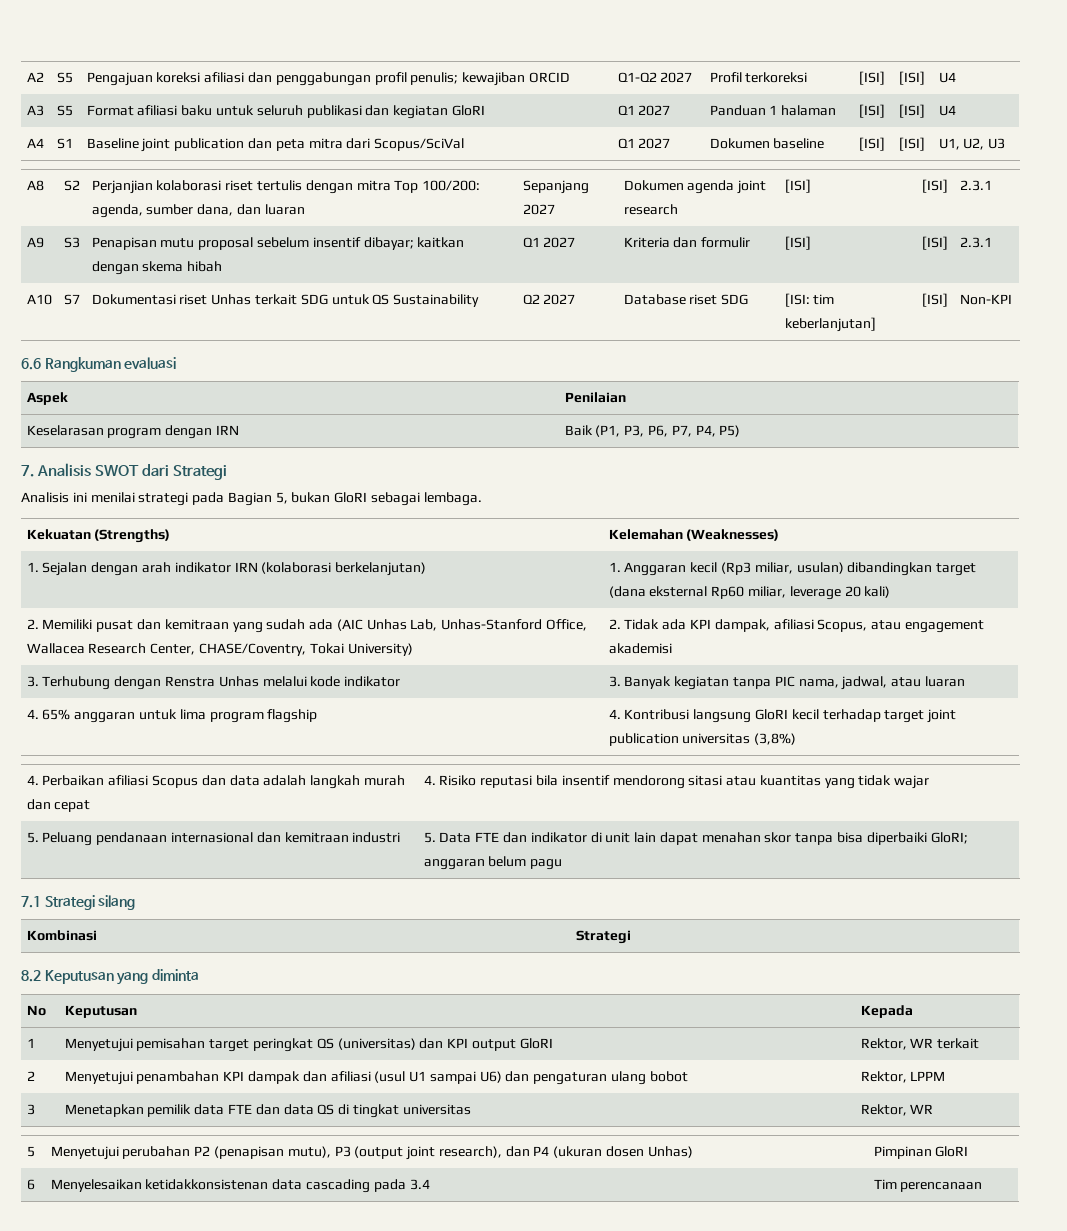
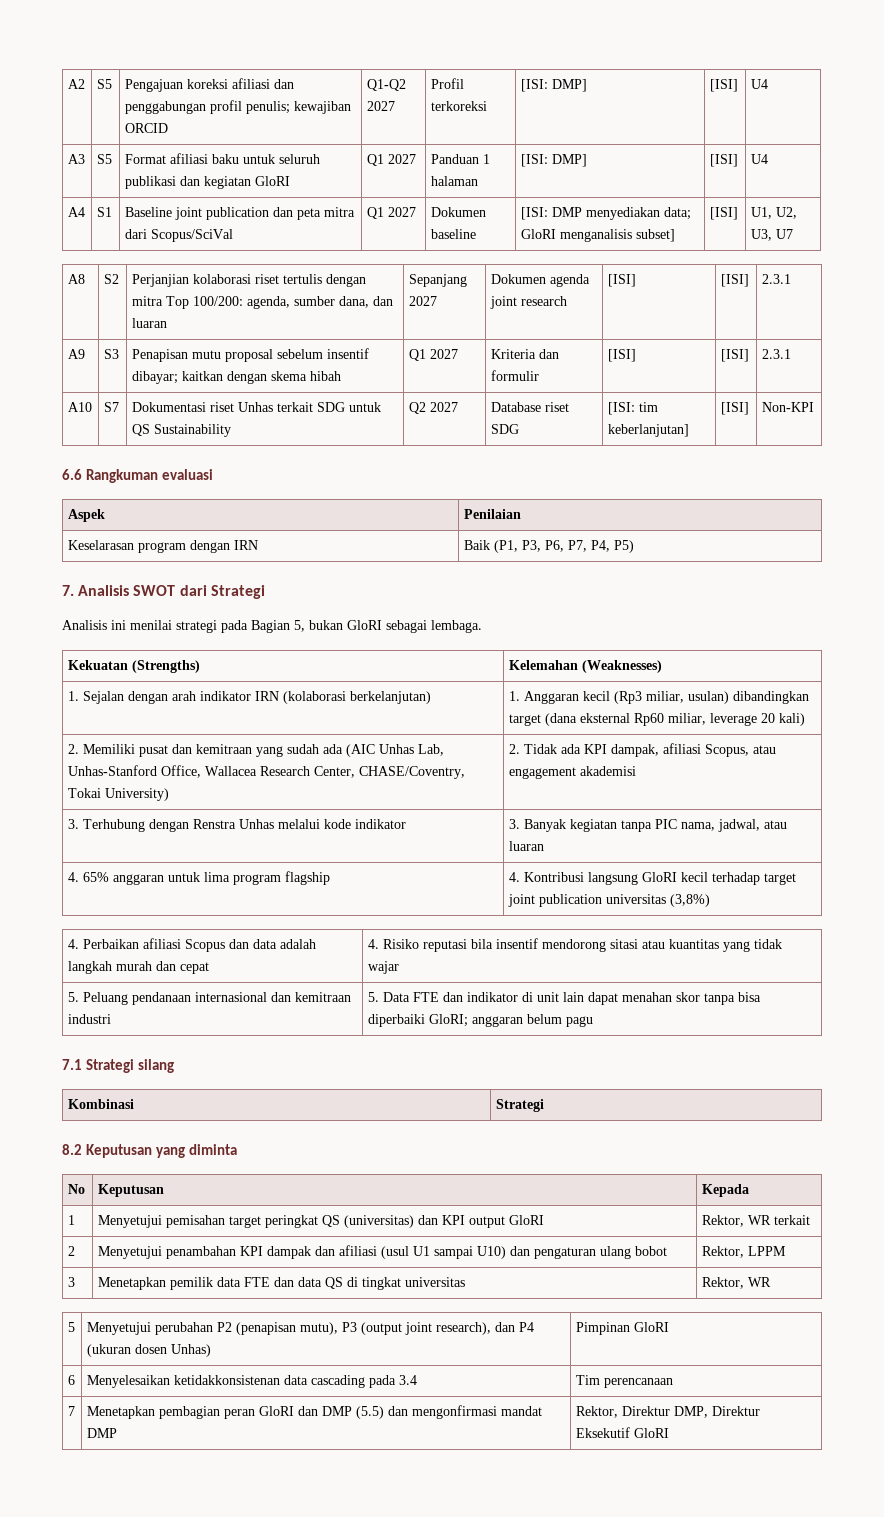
- A2 | S5 | Pengajuan koreksi afiliasi dan penggabungan profil penulis; kewajiban ORCID | Q1-Q2 2027 | Profil terkoreksi | [ISI] | [ISI] | U4
+ A2 | S5 | Pengajuan koreksi afiliasi dan penggabungan profil penulis; kewajiban ORCID | Q1-Q2 2027 | Profil terkoreksi | [ISI: DMP] | [ISI] | U4
- A3 | S5 | Format afiliasi baku untuk seluruh publikasi dan kegiatan GloRI | Q1 2027 | Panduan 1 halaman | [ISI] | [ISI] | U4
+ A3 | S5 | Format afiliasi baku untuk seluruh publikasi dan kegiatan GloRI | Q1 2027 | Panduan 1 halaman | [ISI: DMP] | [ISI] | U4
- A4 | S1 | Baseline joint publication dan peta mitra dari Scopus/SciVal | Q1 2027 | Dokumen baseline | [ISI] | [ISI] | U1, U2, U3
+ A4 | S1 | Baseline joint publication dan peta mitra dari Scopus/SciVal | Q1 2027 | Dokumen baseline | [ISI: DMP menyediakan data; GloRI menganalisis subset] | [ISI] | U1, U2, U3, U7
- 2 | Menyetujui penambahan KPI dampak dan afiliasi (usul U1 sampai U6) dan pengaturan ulang bobot | Rektor, LPPM
+ 2 | Menyetujui penambahan KPI dampak dan afiliasi (usul U1 sampai U10) dan pengaturan ulang bobot | Rektor, LPPM
+ 7 | Menetapkan pembagian peran GloRI dan DMP (5.5) dan mengonfirmasi mandat DMP | Rektor, Direktur DMP, Direktur Eksekutif GloRI

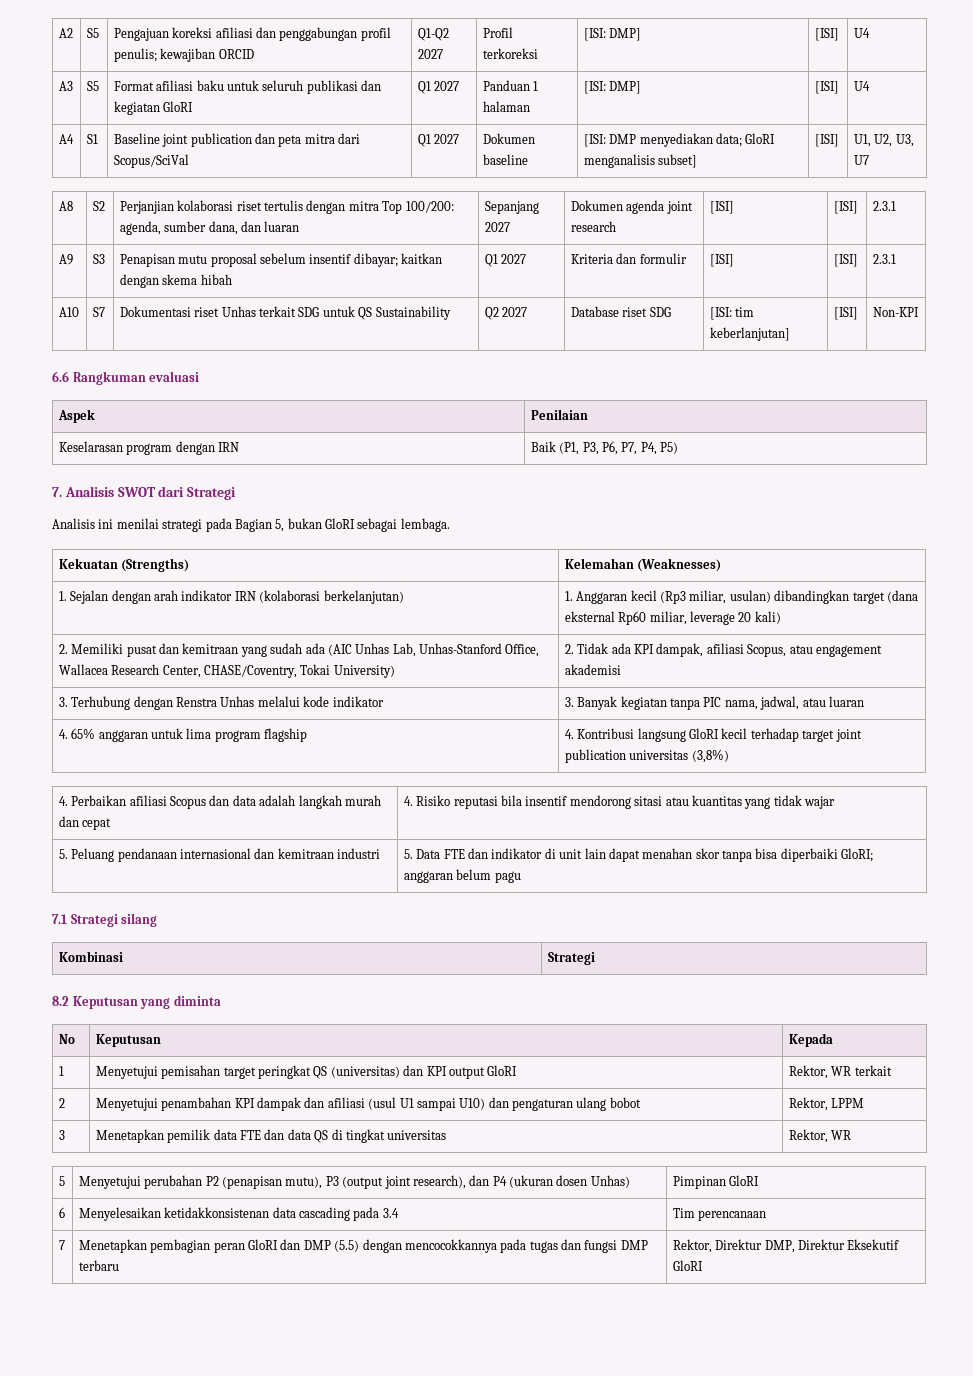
- 7 | Menetapkan pembagian peran GloRI dan DMP (5.5) dan mengonfirmasi mandat DMP | Rektor, Direktur DMP, Direktur Eksekutif GloRI
+ 7 | Menetapkan pembagian peran GloRI dan DMP (5.5) dengan mencocokkannya pada tugas dan fungsi DMP terbaru | Rektor, Direktur DMP, Direktur Eksekutif GloRI

